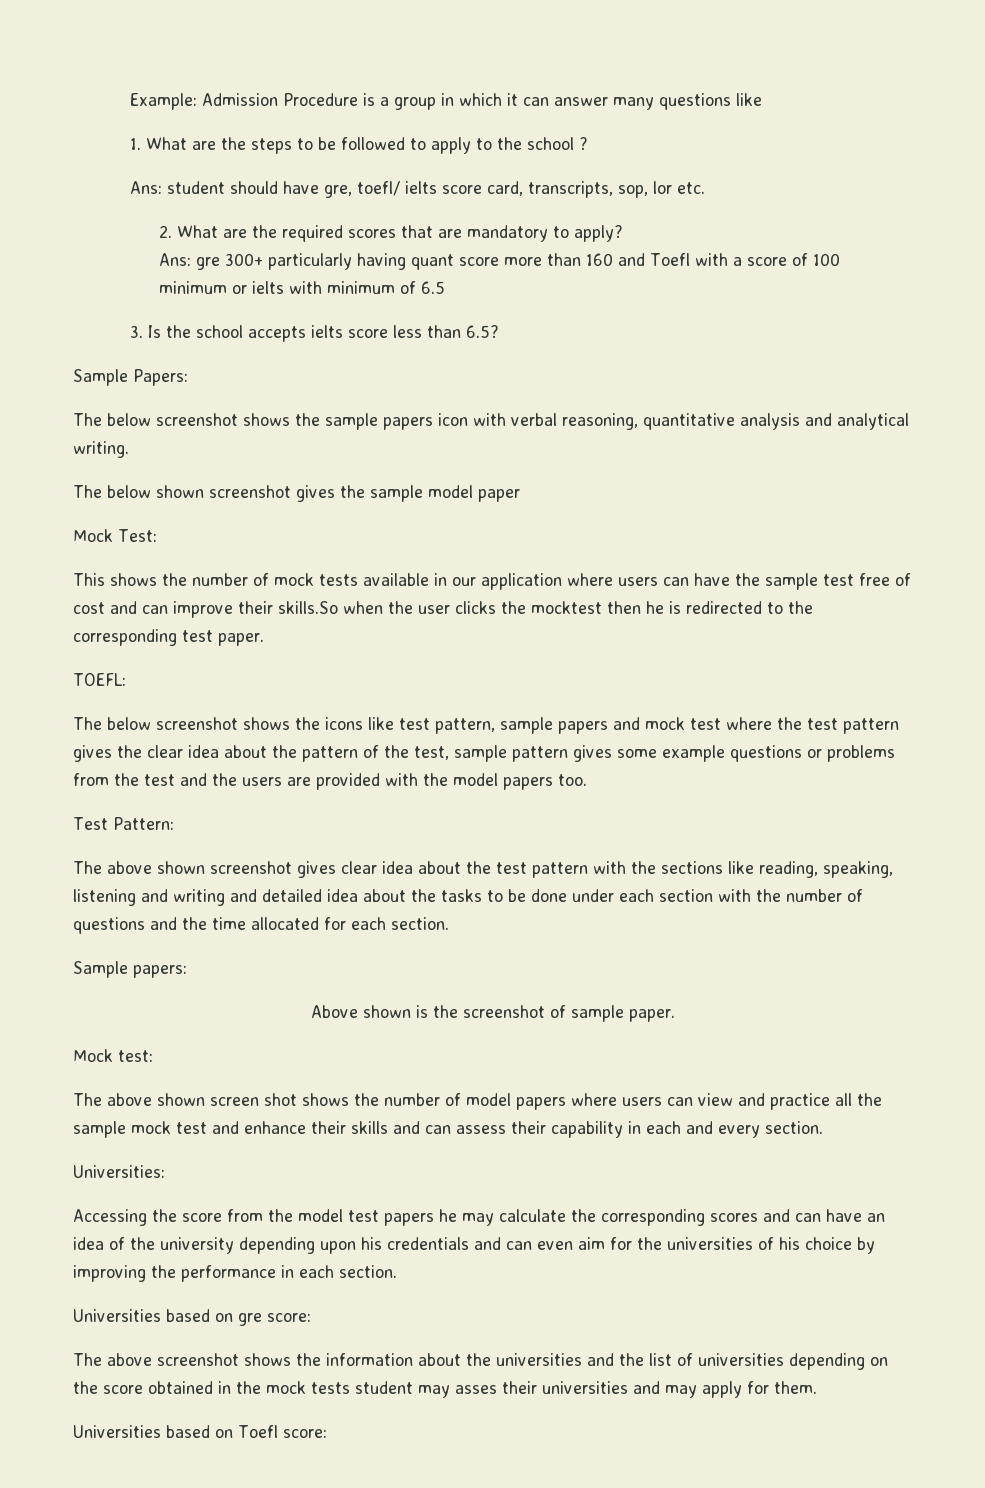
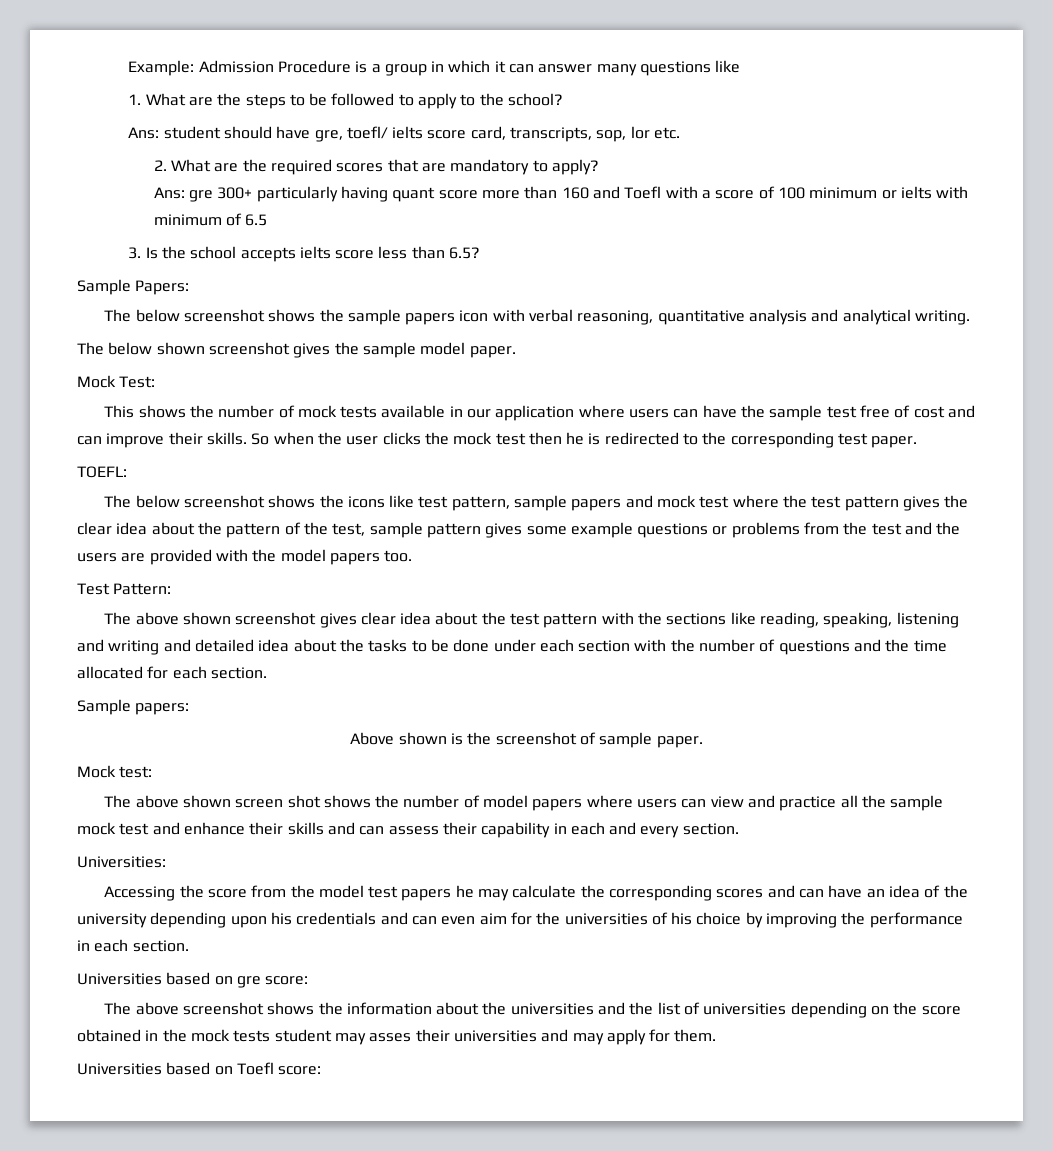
- 1. What are the steps to be followed to apply to the school ?
+ 1. What are the steps to be followed to apply to the school?
- The below shown screenshot gives the sample model paper
+ The below shown screenshot gives the sample model paper.
- This shows the number of mock tests available in our application where users can have the sample test free of cost and can improve their skills.So when the user clicks the mocktest then he is redirected to the corresponding test paper.
+ This shows the number of mock tests available in our application where users can have the sample test free of cost and can improve their skills. So when the user clicks the mock test then he is redirected to the corresponding test paper.

